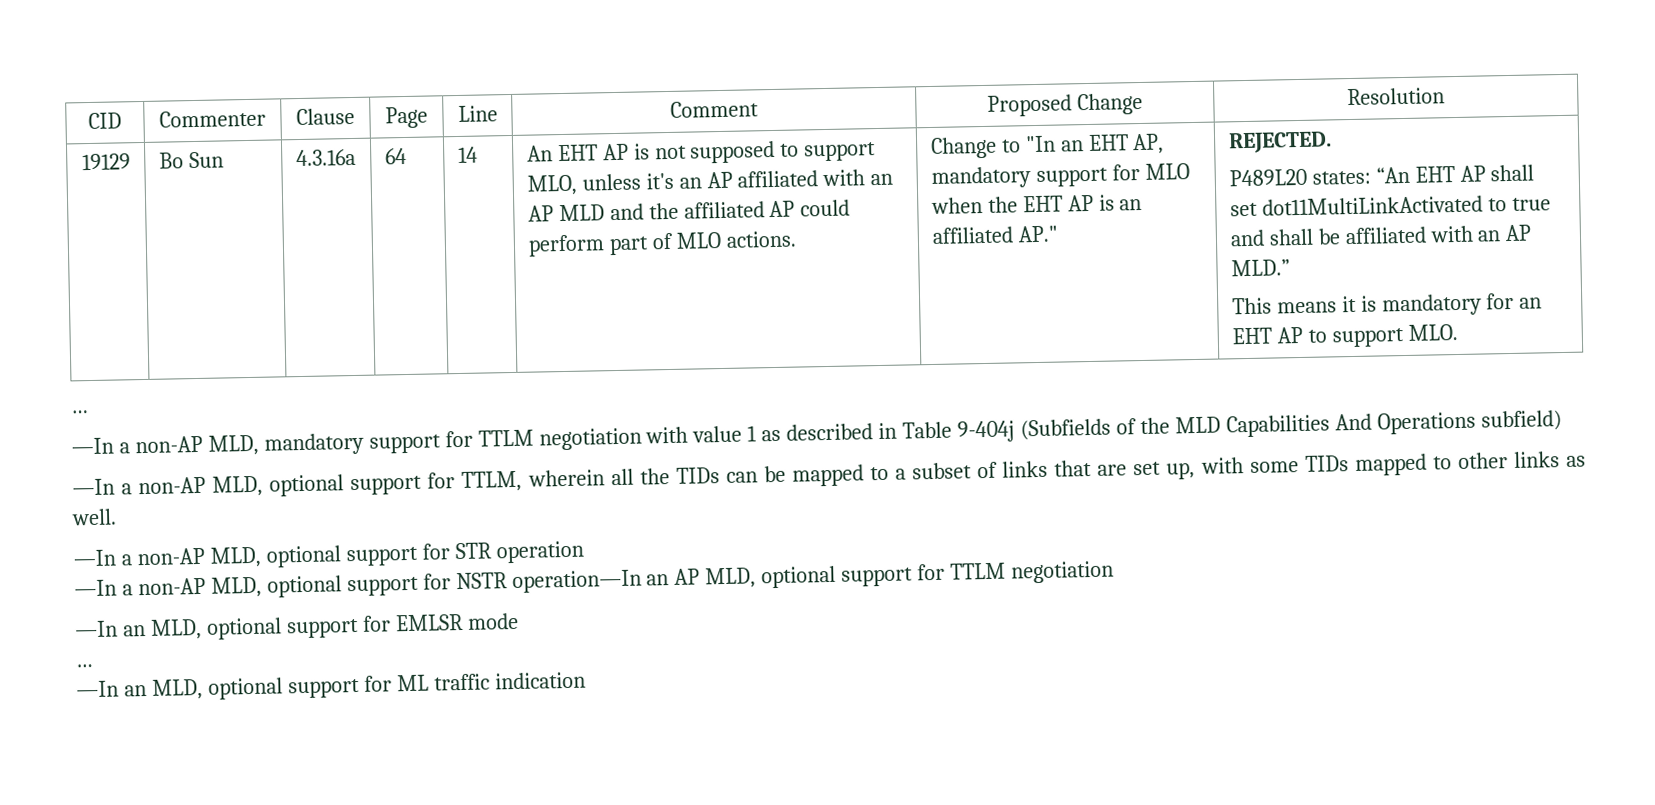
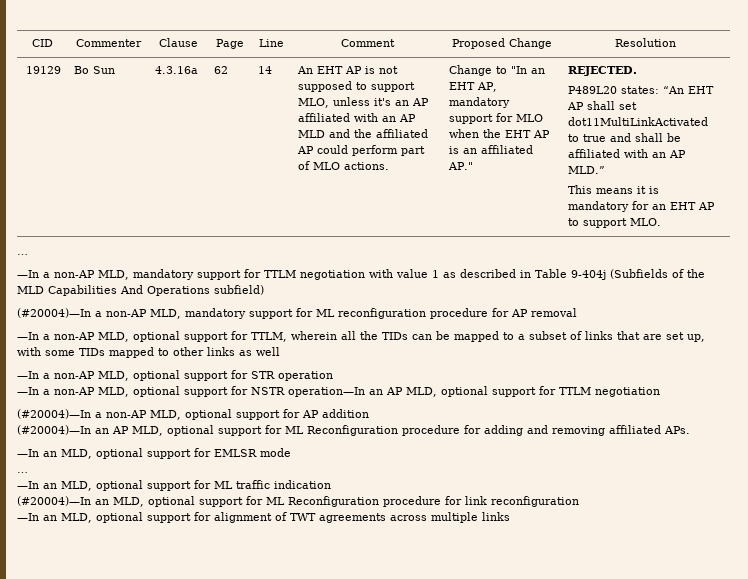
- 64
+ 62
+ (#20004)—In a non-AP MLD, mandatory support for ML reconfiguration procedure for AP removal
- —In a non-AP MLD, optional support for TTLM, wherein all the TIDs can be mapped to a subset of links that are set up, with some TIDs mapped to other links as well.
+ —In a non-AP MLD, optional support for TTLM, wherein all the TIDs can be mapped to a subset of links that are set up, with some TIDs mapped to other links as well
+ (#20004)—In a non-AP MLD, optional support for AP addition
+ (#20004)—In an AP MLD, optional support for ML Reconfiguration procedure for adding and removing affiliated APs.
+ (#20004)—In an MLD, optional support for ML Reconfiguration procedure for link reconfiguration
+ —In an MLD, optional support for alignment of TWT agreements across multiple links

